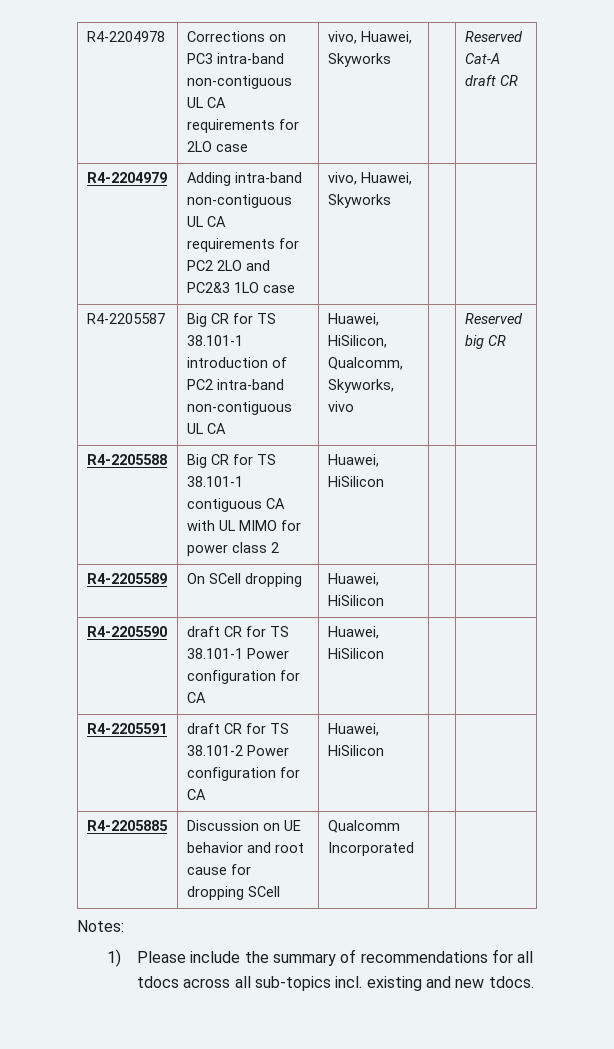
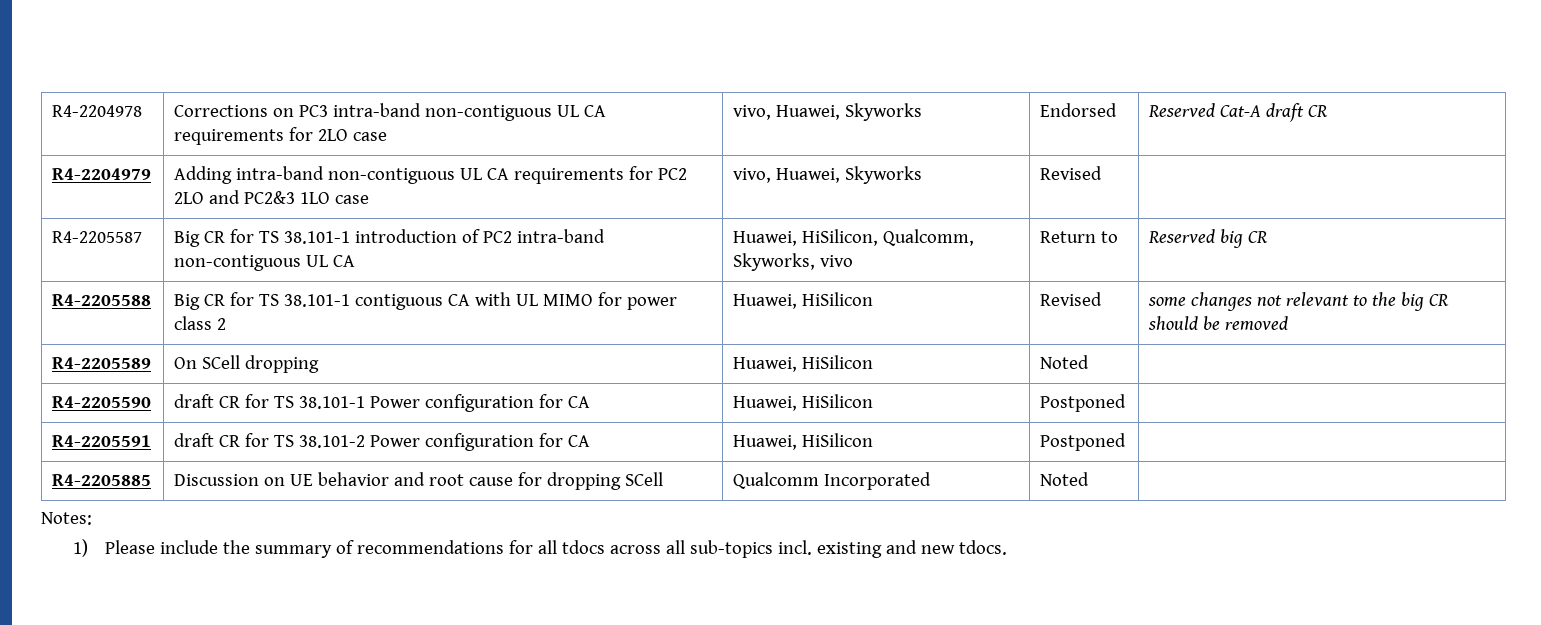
- R4-2204978 | Corrections on PC3 intra-band non-contiguous UL CA requirements for 2LO case | vivo, Huawei, Skyworks | | Reserved Cat-A draft CR
+ R4-2204978 | Corrections on PC3 intra-band non-contiguous UL CA requirements for 2LO case | vivo, Huawei, Skyworks | Endorsed | Reserved Cat-A draft CR
- R4-2204979 | Adding intra-band non-contiguous UL CA requirements for PC2 2LO and PC2&3 1LO case | vivo, Huawei, Skyworks | |
+ R4-2204979 | Adding intra-band non-contiguous UL CA requirements for PC2 2LO and PC2&3 1LO case | vivo, Huawei, Skyworks | Revised |
- R4-2205587 | Big CR for TS 38.101-1 introduction of PC2 intra-band non-contiguous UL CA | Huawei, HiSilicon, Qualcomm, Skyworks, vivo | | Reserved big CR
+ R4-2205587 | Big CR for TS 38.101-1 introduction of PC2 intra-band non-contiguous UL CA | Huawei, HiSilicon, Qualcomm, Skyworks, vivo | Return to | Reserved big CR
- R4-2205588 | Big CR for TS 38.101-1 contiguous CA with UL MIMO for power class 2 | Huawei, HiSilicon | |
+ R4-2205588 | Big CR for TS 38.101-1 contiguous CA with UL MIMO for power class 2 | Huawei, HiSilicon | Revised | some changes not relevant to the big CR should be removed
- R4-2205589 | On SCell dropping | Huawei, HiSilicon | |
+ R4-2205589 | On SCell dropping | Huawei, HiSilicon | Noted |
- R4-2205590 | draft CR for TS 38.101-1 Power configuration for CA | Huawei, HiSilicon | |
+ R4-2205590 | draft CR for TS 38.101-1 Power configuration for CA | Huawei, HiSilicon | Postponed |
- R4-2205591 | draft CR for TS 38.101-2 Power configuration for CA | Huawei, HiSilicon | |
+ R4-2205591 | draft CR for TS 38.101-2 Power configuration for CA | Huawei, HiSilicon | Postponed |
- R4-2205885 | Discussion on UE behavior and root cause for dropping SCell | Qualcomm Incorporated | |
+ R4-2205885 | Discussion on UE behavior and root cause for dropping SCell | Qualcomm Incorporated | Noted |

